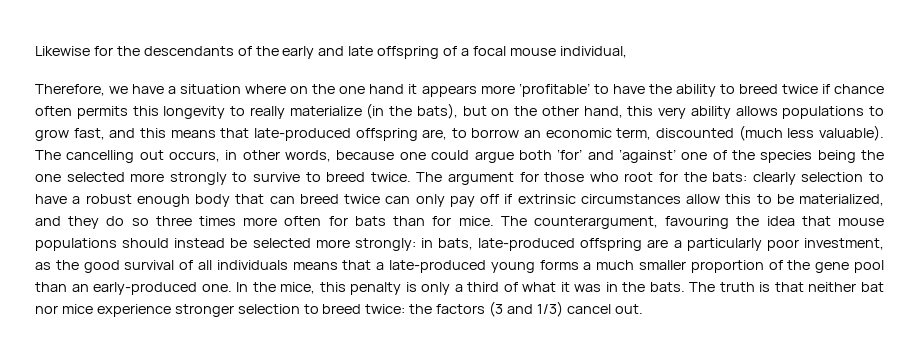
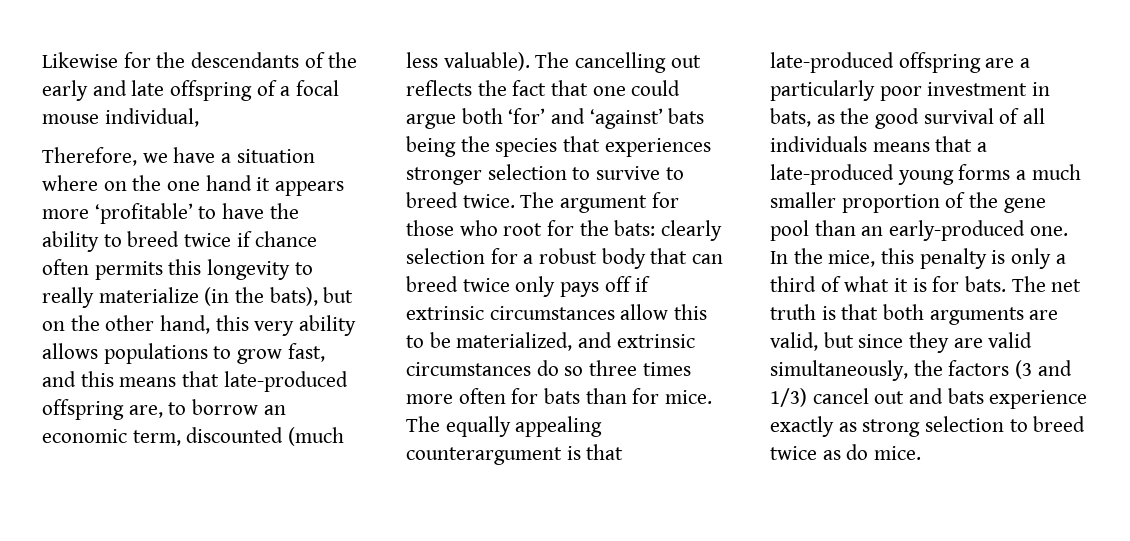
- The cancelling out occurs, in other words, because one could argue both ‘for’ and ‘against’ one of the species being the one selected more strongly to survive to breed twice.
+ The cancelling out reflects the fact that one could argue both ‘for’ and ‘against’ bats being the species that experiences stronger selection to survive to breed twice.
- The argument for those who root for the bats: clearly selection to have a robust enough body that can breed twice can only pay off if extrinsic circumstances allow this to be materialized, and they do so three times more often for bats than for mice.
+ The argument for those who root for the bats: clearly selection for a robust body that can breed twice only pays off if extrinsic circumstances allow this to be materialized, and extrinsic circumstances do so three times more often for bats than for mice.
- The counterargument, favouring the idea that mouse populations should instead be selected more strongly: in bats, late-produced offspring are a particularly poor investment, as the good survival of all individuals means that a late-produced young forms a much smaller proportion of the gene pool than an early-produced one.
+ The equally appealing counterargument is that late-produced offspring are a particularly poor investment in bats, as the good survival of all individuals means that a late-produced young forms a much smaller proportion of the gene pool than an early-produced one.
- In the mice, this penalty is only a third of what it was in the bats.
+ In the mice, this penalty is only a third of what it is for bats.
- The truth is that neither bat nor mice experience stronger selection to breed twice: the factors (3 and 1/3) cancel out.
+ The net truth is that both arguments are valid, but since they are valid simultaneously, the factors (3 and 1/3) cancel out and bats experience exactly as strong selection to breed twice as do mice.

